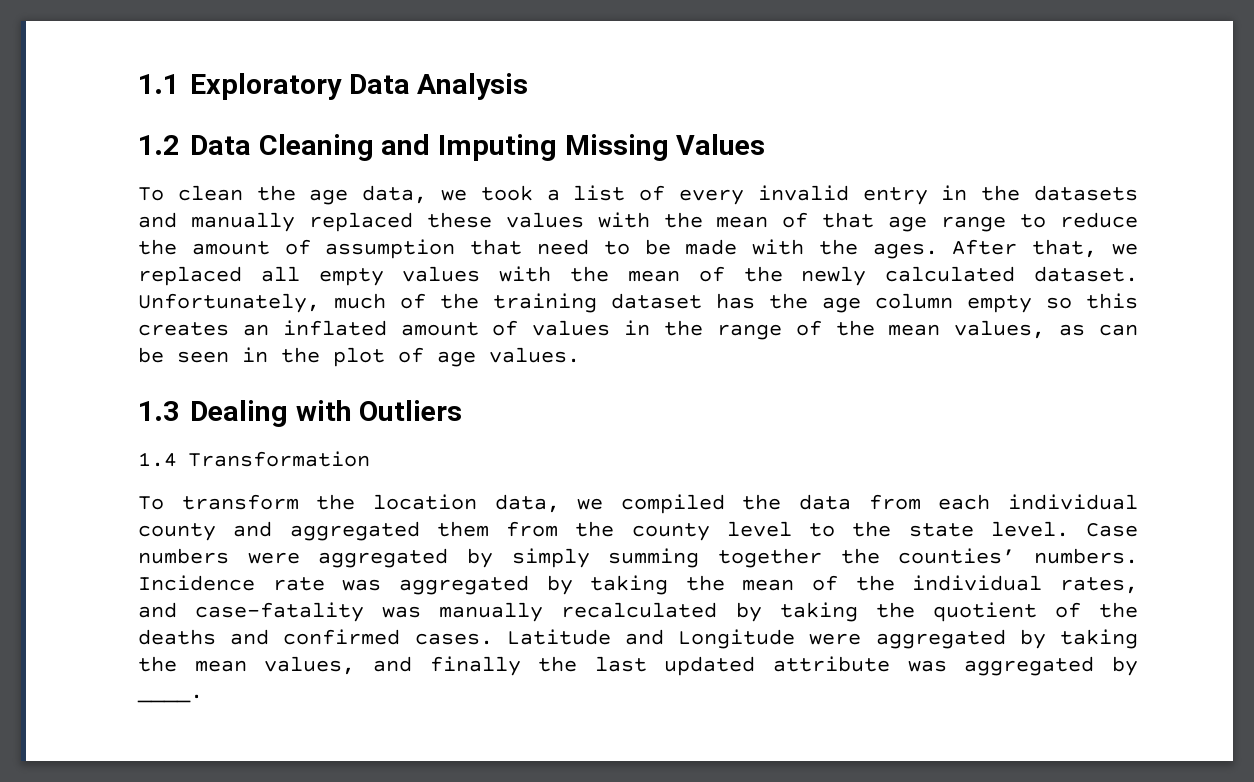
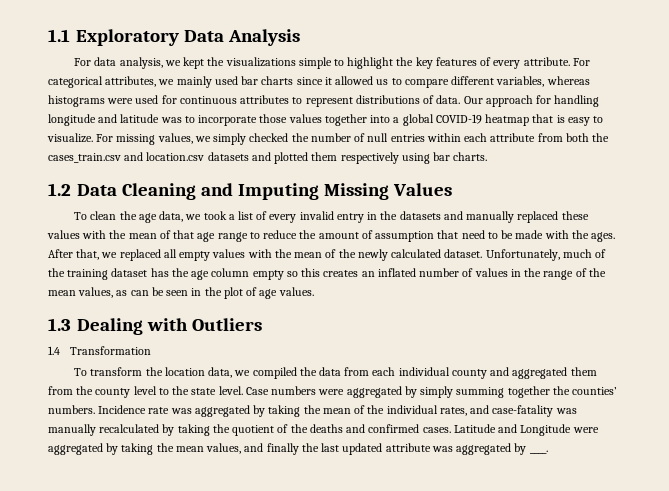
+ For data analysis, we kept the visualizations simple to highlight the key features of every attribute. For categorical attributes, we mainly used bar charts since it allowed us to compare different variables, whereas histograms were used for continuous attributes to represent distributions of data. Our approach for handling longitude and latitude was to incorporate those values together into a global COVID-19 heatmap that is easy to visualize. For missing values, we simply checked the number of null entries within each attribute from both the cases_train.csv and location.csv datasets and plotted them respectively using bar charts.
- Unfortunately, much of the training dataset has the age column empty so this creates an inflated amount of values in the range of the mean values, as can be seen in the plot of age values.
+ Unfortunately, much of the training dataset has the age column empty so this creates an inflated number of values in the range of the mean values, as can be seen in the plot of age values.

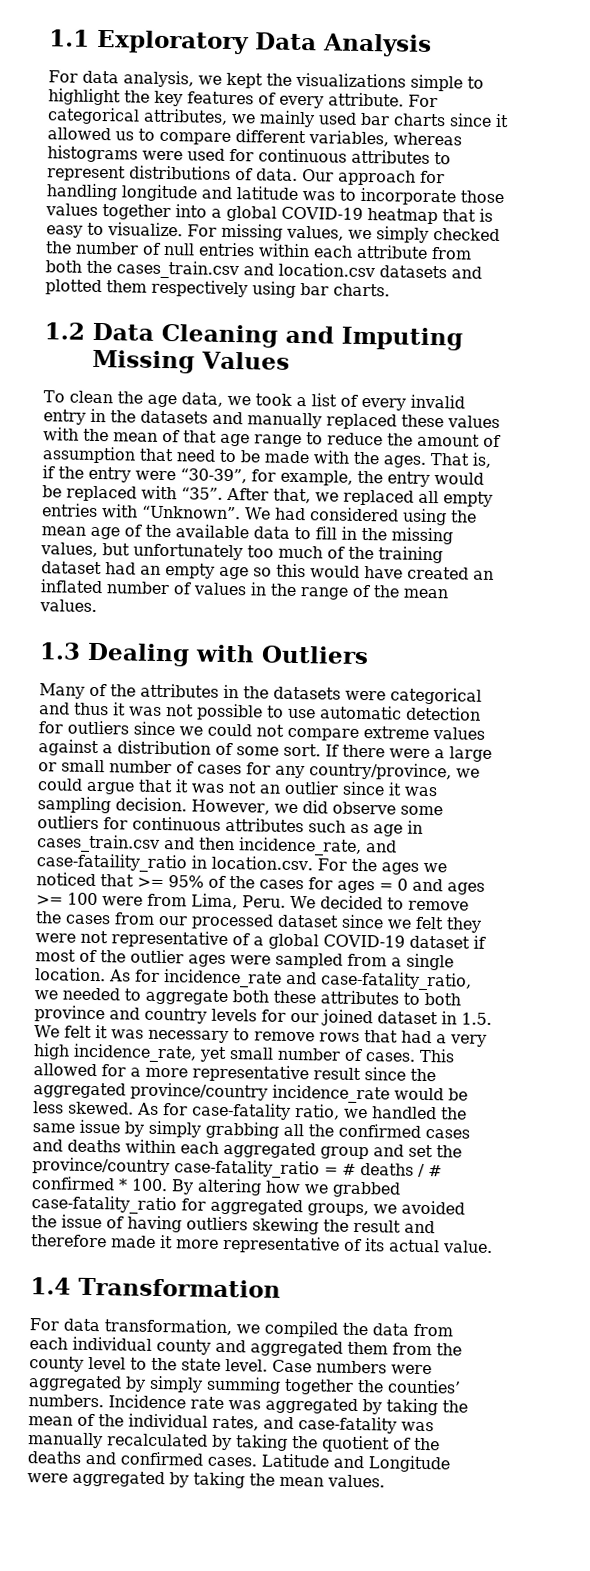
+ That is, if the entry were “30-39”, for example, the entry would be replaced with “35”.
- After that, we replaced all empty values with the mean of the newly calculated dataset. Unfortunately, much of the training dataset has the age column empty so this creates an inflated number of values in the range of the mean values, as can be seen in the plot of age values.
+ After that, we replaced all empty entries with “Unknown”. We had considered using the mean age of the available data to fill in the missing values, but unfortunately too much of the training dataset had an empty age so this would have created an inflated number of values in the range of the mean values.
+ Many of the attributes in the datasets were categorical and thus it was not possible to use automatic detection for outliers since we could not compare extreme values against a distribution of some sort. If there were a large or small number of cases for any country/province, we could argue that it was not an outlier since it was sampling decision. However, we did observe some outliers for continuous attributes such as age in cases_train.csv and then incidence_rate, and case-fataility_ratio in location.csv. For the ages we noticed that >= 95% of the cases for ages = 0 and ages >= 100 were from Lima, Peru. We decided to remove the cases from our processed dataset since we felt they were not representative of a global COVID-19 dataset if most of the outlier ages were sampled from a single location. As for incidence_rate and case-fatality_ratio, we needed to aggregate both these attributes to both province and country levels for our joined dataset in 1.5. We felt it was necessary to remove rows that had a very high incidence_rate, yet small number of cases. This allowed for a more representative result since the aggregated province/country incidence_rate would be less skewed. As for case-fatality ratio, we handled the same issue by simply grabbing all the confirmed cases and deaths within each aggregated group and set the province/country case-fatality_ratio = # deaths / # confirmed * 100. By altering how we grabbed case-fatality_ratio for aggregated groups, we avoided the issue of having outliers skewing the result and therefore made it more representative of its actual value.
  1.4 Transformation
- To transform the location data, we compiled the data from each individual county and aggregated them from the county level to the state level.
+ For data transformation, we compiled the data from each individual county and aggregated them from the county level to the state level.
- Latitude and Longitude were aggregated by taking the mean values, and finally the last updated attribute was aggregated by ____.
+ Latitude and Longitude were aggregated by taking the mean values.

